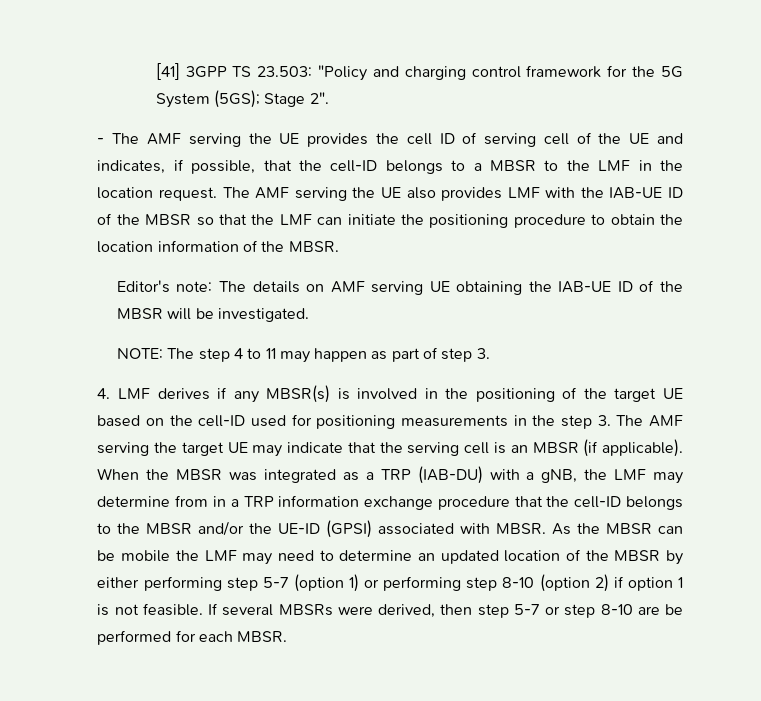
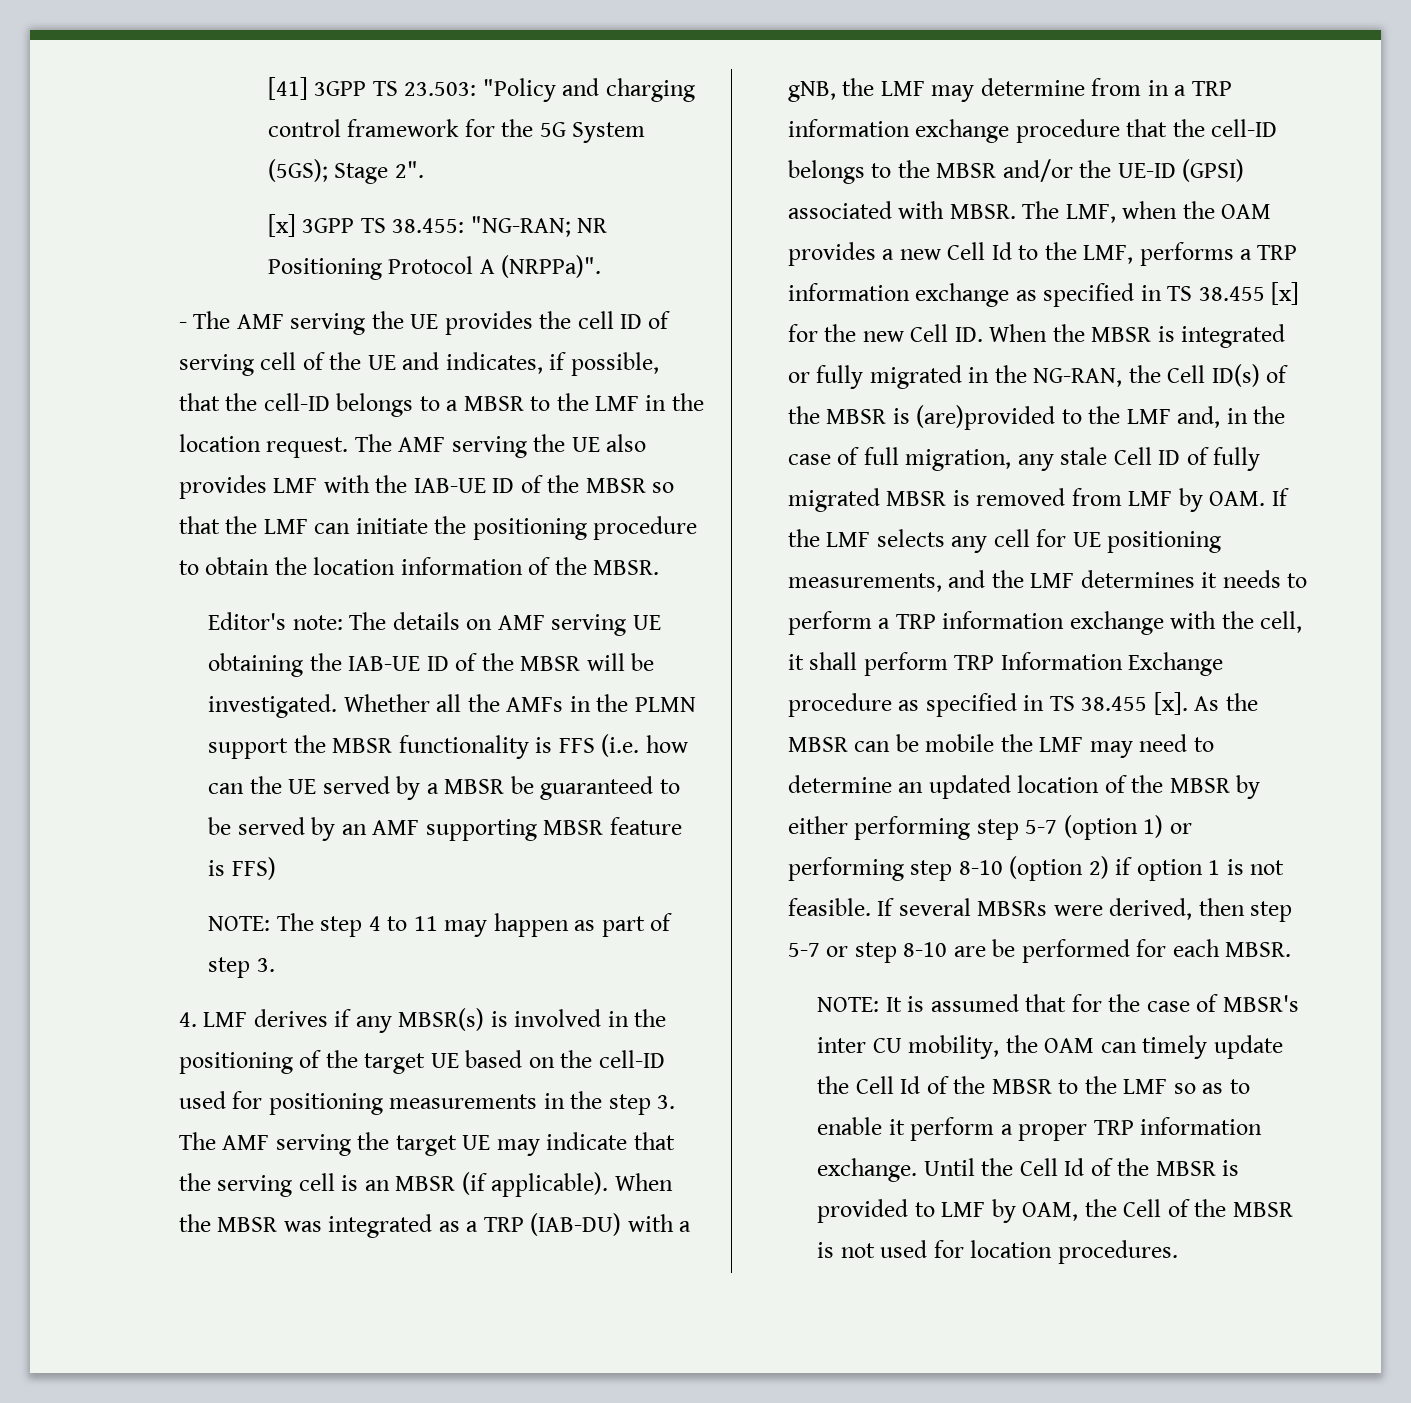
+ [x] 3GPP TS 38.455: "NG-RAN; NR Positioning Protocol A (NRPPa)".
+ Whether all the AMFs in the PLMN support the MBSR functionality is FFS (i.e. how can the UE served by a MBSR be guaranteed to be served by an AMF supporting MBSR feature is FFS)
+ The LMF, when the OAM provides a new Cell Id to the LMF, performs a TRP information exchange as specified in TS 38.455 [x] for the new Cell ID. When the MBSR is integrated or fully migrated in the NG-RAN, the Cell ID(s) of the MBSR is (are)provided to the LMF and, in the case of full migration, any stale Cell ID of fully migrated MBSR is removed from LMF by OAM. If the LMF selects any cell for UE positioning measurements, and the LMF determines it needs to perform a TRP information exchange with the cell, it shall perform TRP Information Exchange procedure as specified in TS 38.455 [x].
+ NOTE: It is assumed that for the case of MBSR's inter CU mobility, the OAM can timely update the Cell Id of the MBSR to the LMF so as to enable it perform a proper TRP information exchange. Until the Cell Id of the MBSR is provided to LMF by OAM, the Cell of the MBSR is not used for location procedures.

